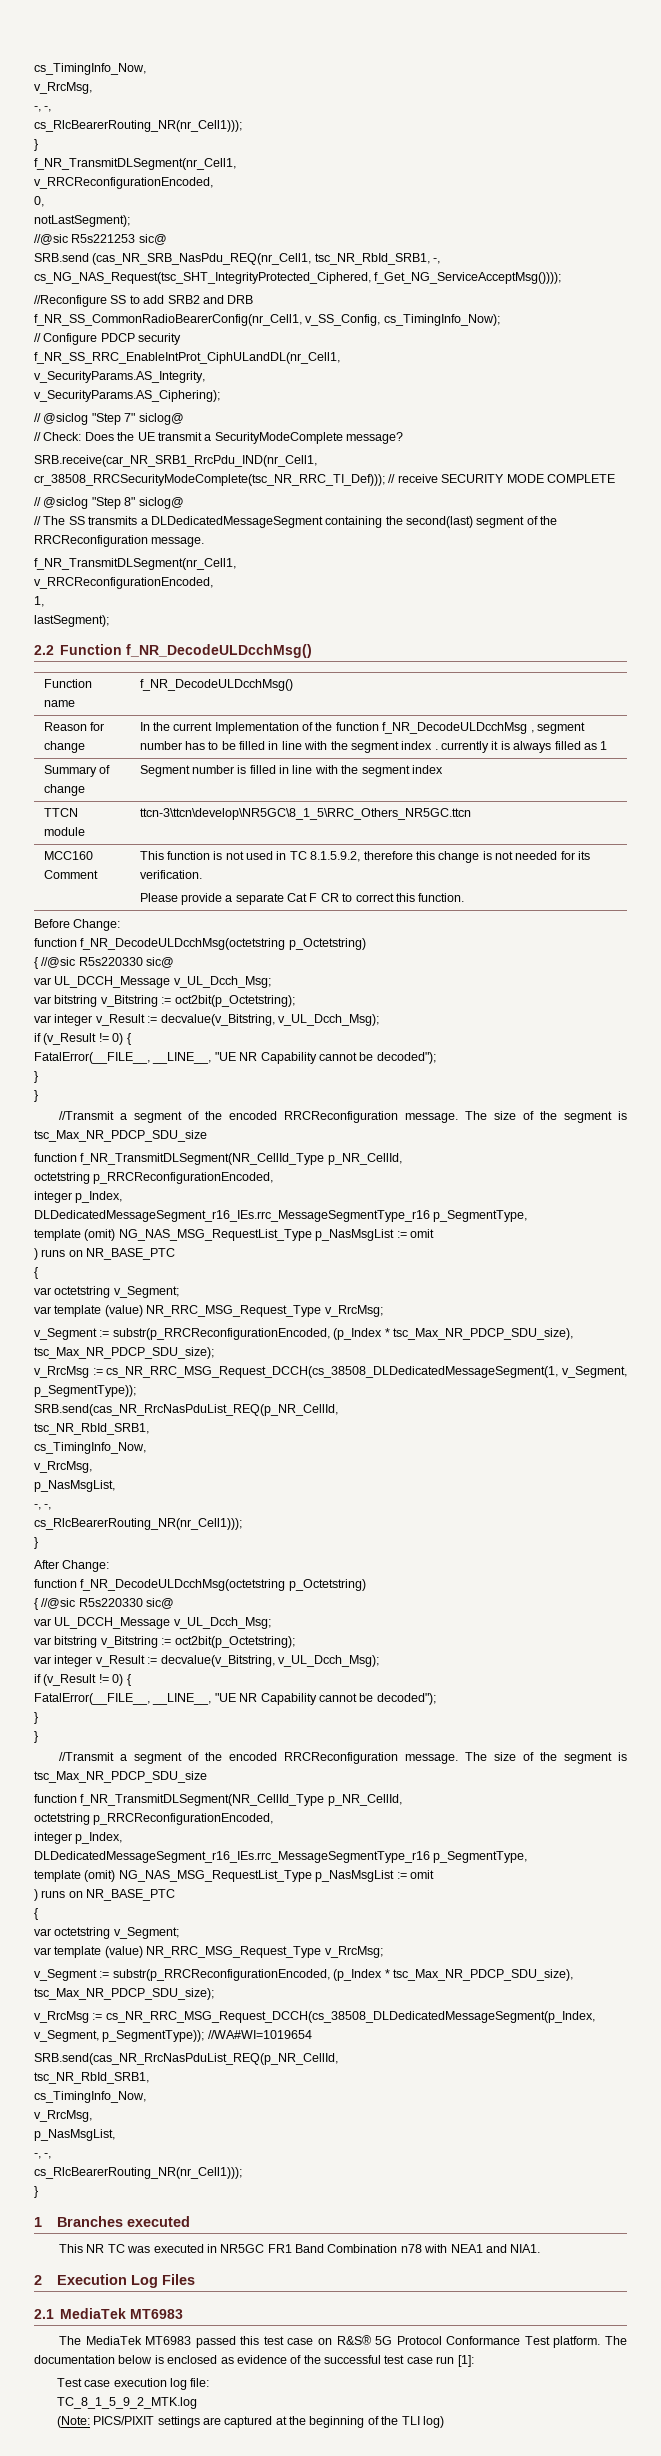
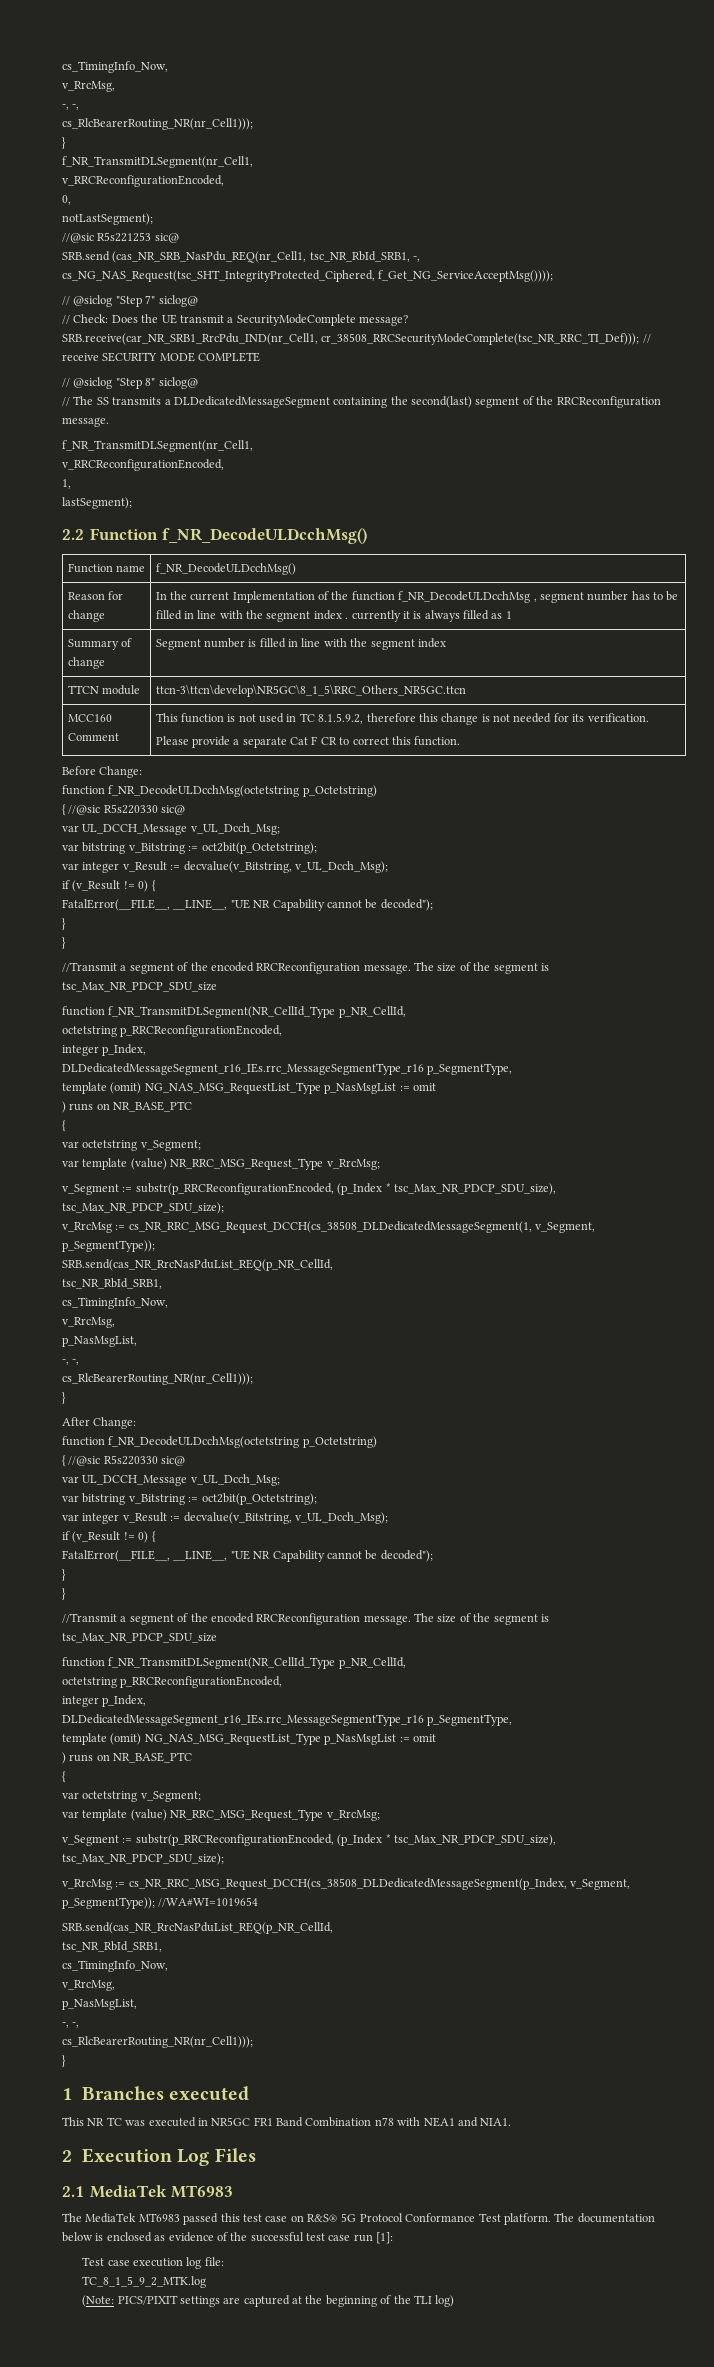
- //Reconfigure SS to add SRB2 and DRB
- f_NR_SS_CommonRadioBearerConfig(nr_Cell1, v_SS_Config, cs_TimingInfo_Now);
- // Configure PDCP security
- f_NR_SS_RRC_EnableIntProt_CiphULandDL(nr_Cell1,
- v_SecurityParams.AS_Integrity,
- v_SecurityParams.AS_Ciphering);

